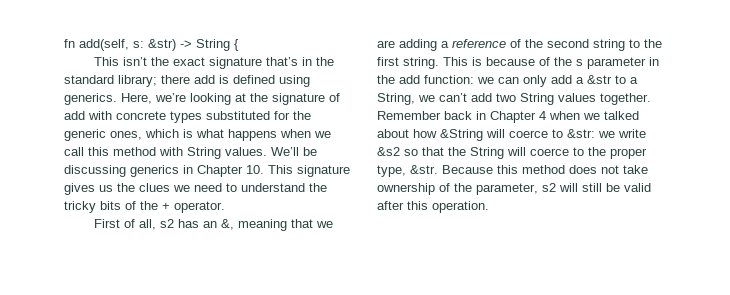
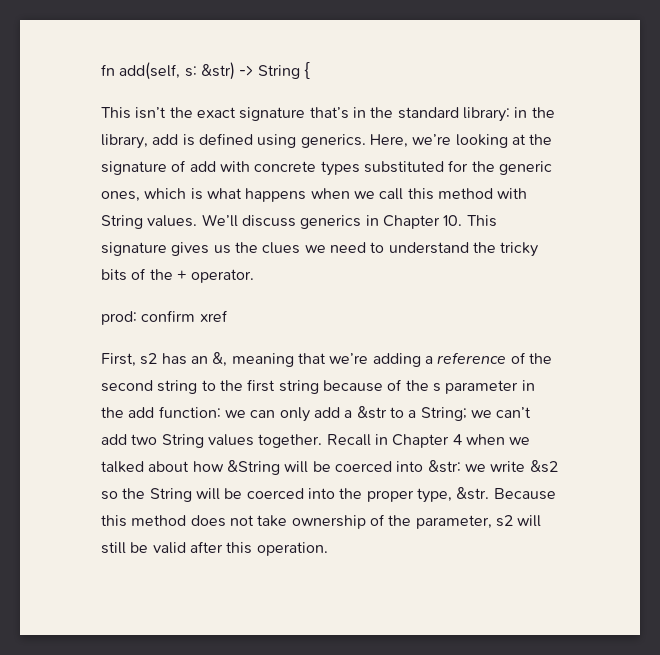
- This isn’t the exact signature that’s in the standard library; there add is defined using generics.
+ This isn’t the exact signature that’s in the standard library: in the library, add is defined using generics.
- We’ll be discussing generics in Chapter 10. This signature gives us the clues we need to understand the tricky bits of the + operator.
+ We’ll discuss generics in Chapter 10. This signature gives us the clues we need to understand the tricky bits of the + operator.
- First of all, s2 has an &, meaning that we are adding a reference of the second string to the first string. This is because of the s parameter in the add function: we can only add a &str to a String, we can’t add two String values together.
+ prod: confirm xref
+ First, s2 has an &, meaning that we’re adding a reference of the second string to the first string because of the s parameter in the add function: we can only add a &str to a String; we can’t add two String values together.
- Remember back in Chapter 4 when we talked about how &String will coerce to &str: we write &s2 so that the String will coerce to the proper type, &str.
+ Recall in Chapter 4 when we talked about how &String will be coerced into &str: we write &s2 so the String will be coerced into the proper type, &str.

